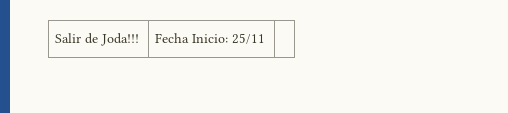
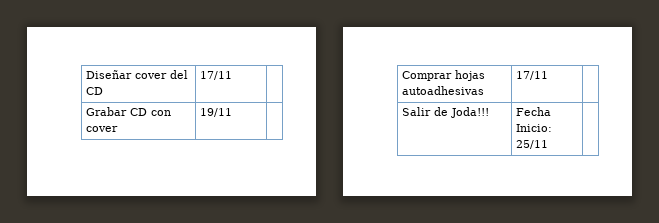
+ Diseñar cover del CD | 17/11 |
+ Grabar CD con cover | 19/11 |
+ Comprar hojas autoadhesivas | 17/11 |

